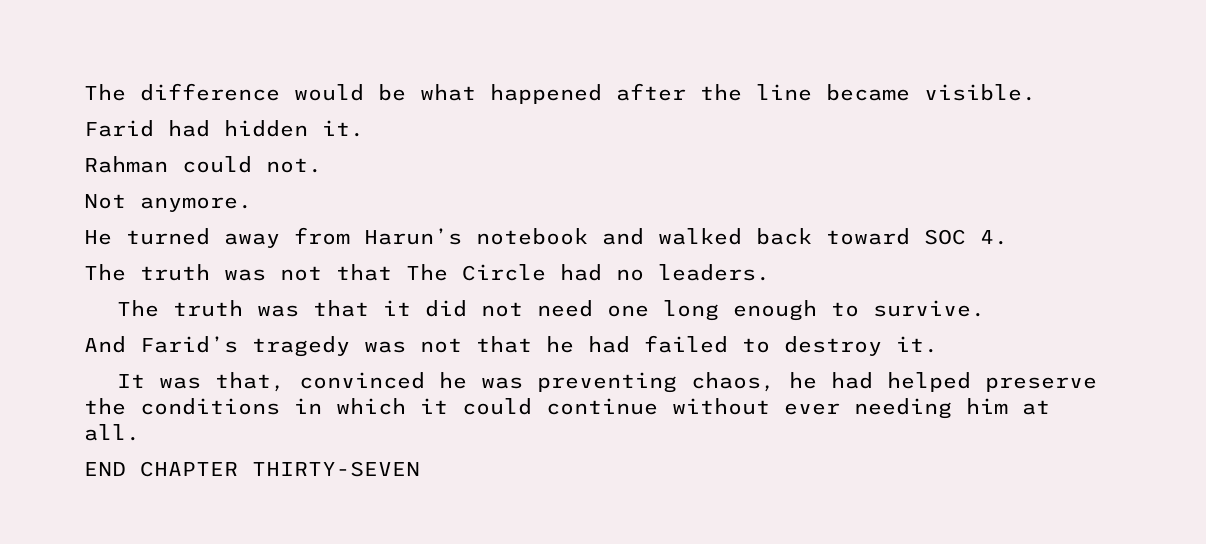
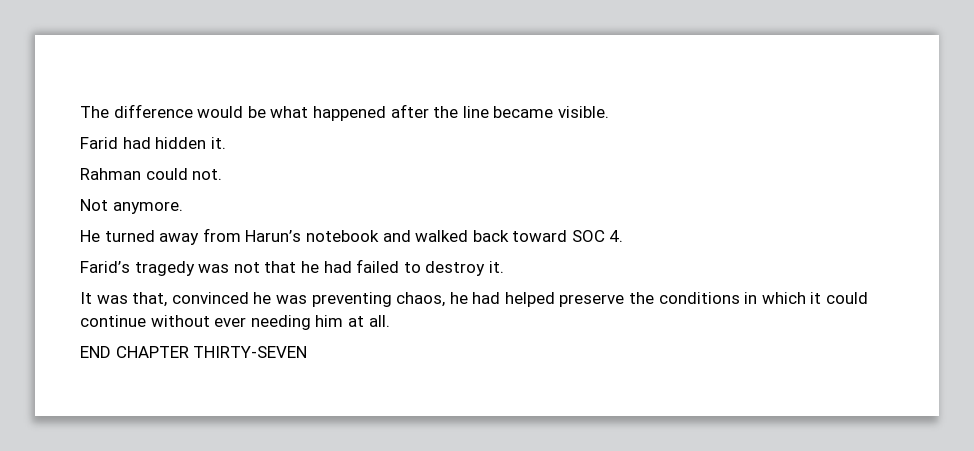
- The truth was not that The Circle had no leaders.
- The truth was that it did not need one long enough to survive.
- And Farid’s tragedy was not that he had failed to destroy it.
+ Farid’s tragedy was not that he had failed to destroy it.

